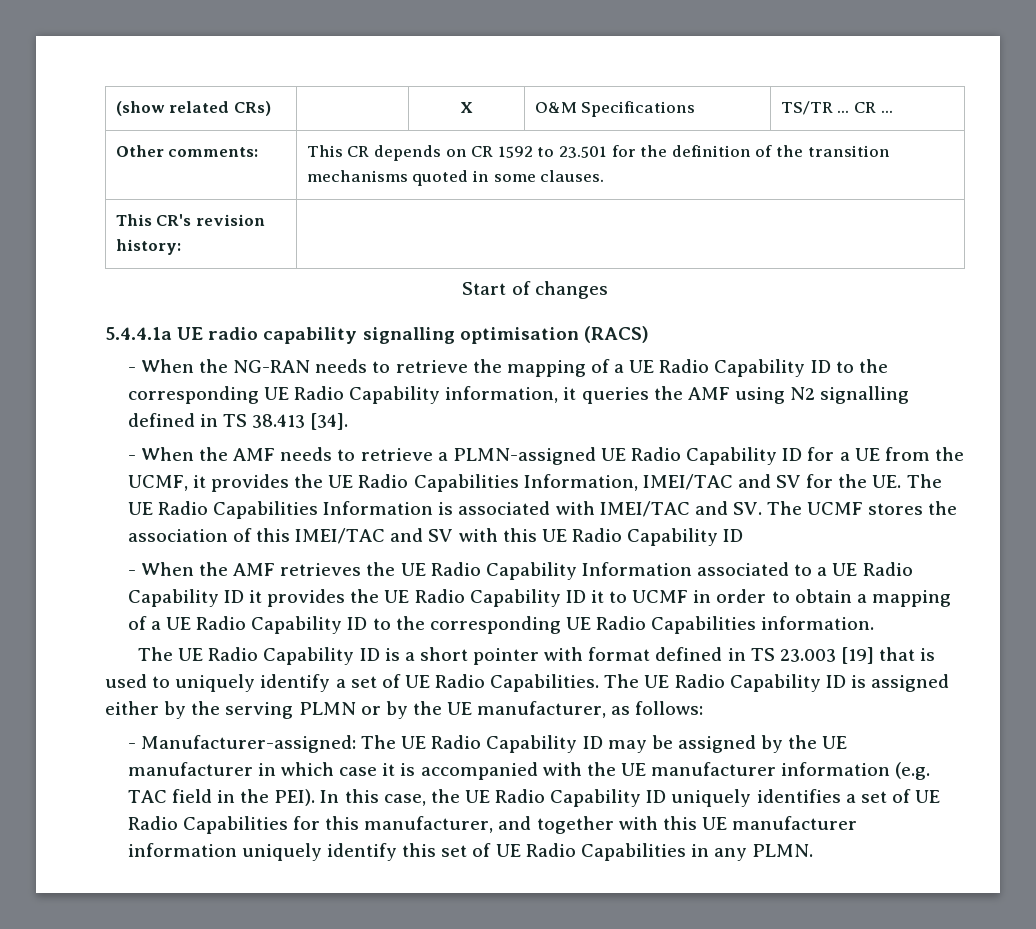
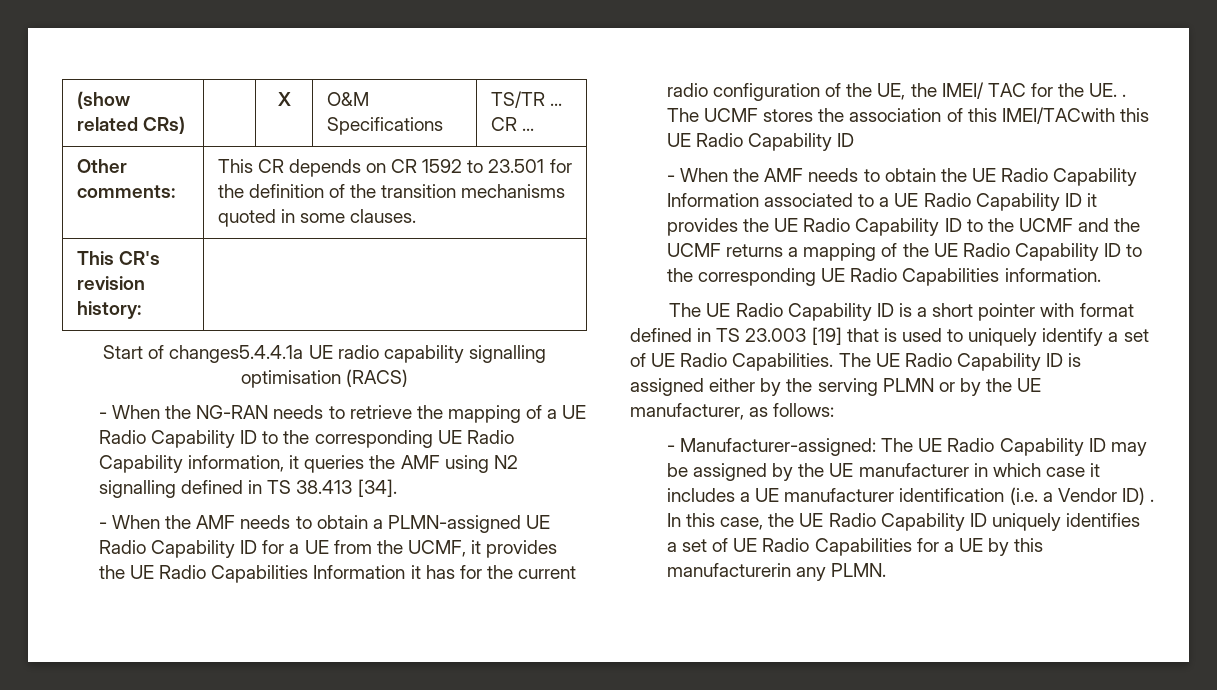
- Start of changes
- 5.4.4.1a UE radio capability signalling optimisation (RACS)
+ Start of changes5.4.4.1a UE radio capability signalling optimisation (RACS)
- - When the AMF needs to retrieve a PLMN-assigned UE Radio Capability ID for a UE from the UCMF, it provides the UE Radio Capabilities Information, IMEI/TAC and SV for the UE. The UE Radio Capabilities Information is associated with IMEI/TAC and SV. The UCMF stores the association of this IMEI/TAC and SV with this UE Radio Capability ID
+ - When the AMF needs to obtain a PLMN-assigned UE Radio Capability ID for a UE from the UCMF, it provides the UE Radio Capabilities Information it has for the current radio configuration of the UE, the IMEI/ TAC for the UE. . The UCMF stores the association of this IMEI/TACwith this UE Radio Capability ID
- - When the AMF retrieves the UE Radio Capability Information associated to a UE Radio Capability ID it provides the UE Radio Capability ID it to UCMF in order to obtain a mapping of a UE Radio Capability ID to the corresponding UE Radio Capabilities information.
+ - When the AMF needs to obtain the UE Radio Capability Information associated to a UE Radio Capability ID it provides the UE Radio Capability ID to the UCMF and the UCMF returns a mapping of the UE Radio Capability ID to the corresponding UE Radio Capabilities information.
- - Manufacturer-assigned: The UE Radio Capability ID may be assigned by the UE manufacturer in which case it is accompanied with the UE manufacturer information (e.g. TAC field in the PEI).
+ - Manufacturer-assigned: The UE Radio Capability ID may be assigned by the UE manufacturer in which case it includes a UE manufacturer identification (i.e. a Vendor ID) .
- In this case, the UE Radio Capability ID uniquely identifies a set of UE Radio Capabilities for this manufacturer, and together with this UE manufacturer information uniquely identify this set of UE Radio Capabilities in any PLMN.
+ In this case, the UE Radio Capability ID uniquely identifies a set of UE Radio Capabilities for a UE by this manufacturerin any PLMN.

